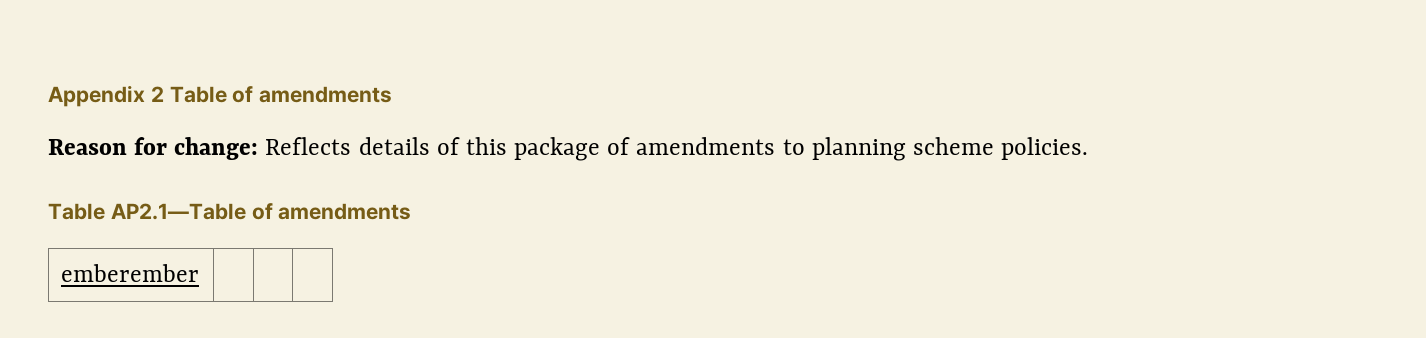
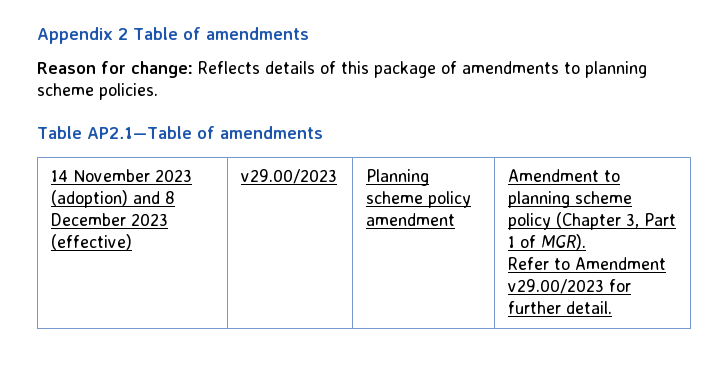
- emberember | | |
+ 14 November 2023 (adoption) and 8 December 2023 (effective) | v29.00/2023 | Planning scheme policy amendment | Amendment to planning scheme policy (Chapter 3, Part 1 of MGR).
+ Refer to Amendment v29.00/2023 for further detail.

